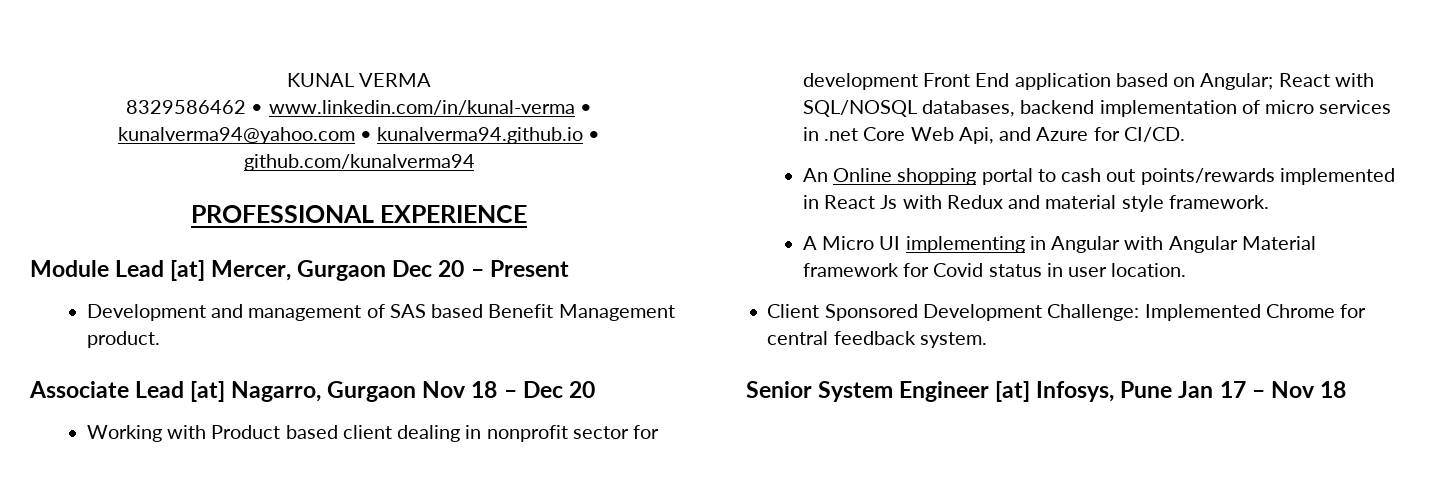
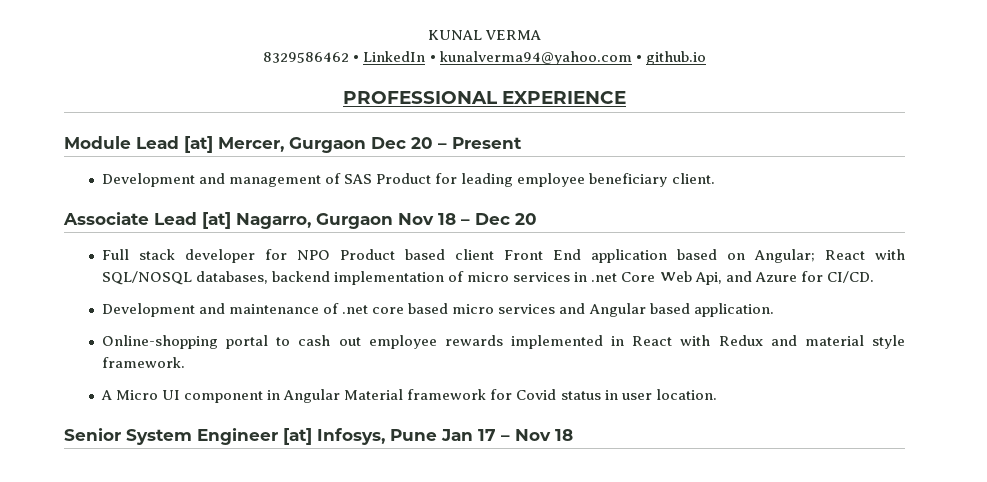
- 8329586462 • www.linkedin.com/in/kunal-verma • kunalverma94@yahoo.com • kunalverma94.github.io • github.com/kunalverma94
+ 8329586462 • LinkedIn • kunalverma94@yahoo.com • github.io
- Development and management of SAS based Benefit Management product.
+ Development and management of SAS Product for leading employee beneficiary client.
- Working with Product based client dealing in nonprofit sector for development Front End application based on Angular; React with SQL/NOSQL databases, backend implementation of micro services in .net Core Web Api, and Azure for CI/CD.
+ Full stack developer for NPO Product based client Front End application based on Angular; React with SQL/NOSQL databases, backend implementation of micro services in .net Core Web Api, and Azure for CI/CD.
- An Online shopping portal to cash out points/rewards implemented in React Js with Redux and material style framework.
+ Development and maintenance of .net core based micro services and Angular based application.
+ Online-shopping portal to cash out employee rewards implemented in React with Redux and material style framework.
- A Micro UI implementing in Angular with Angular Material framework for Covid status in user location.
+ A Micro UI component in Angular Material framework for Covid status in user location.
- Client Sponsored Development Challenge: Implemented Chrome for central feedback system.

